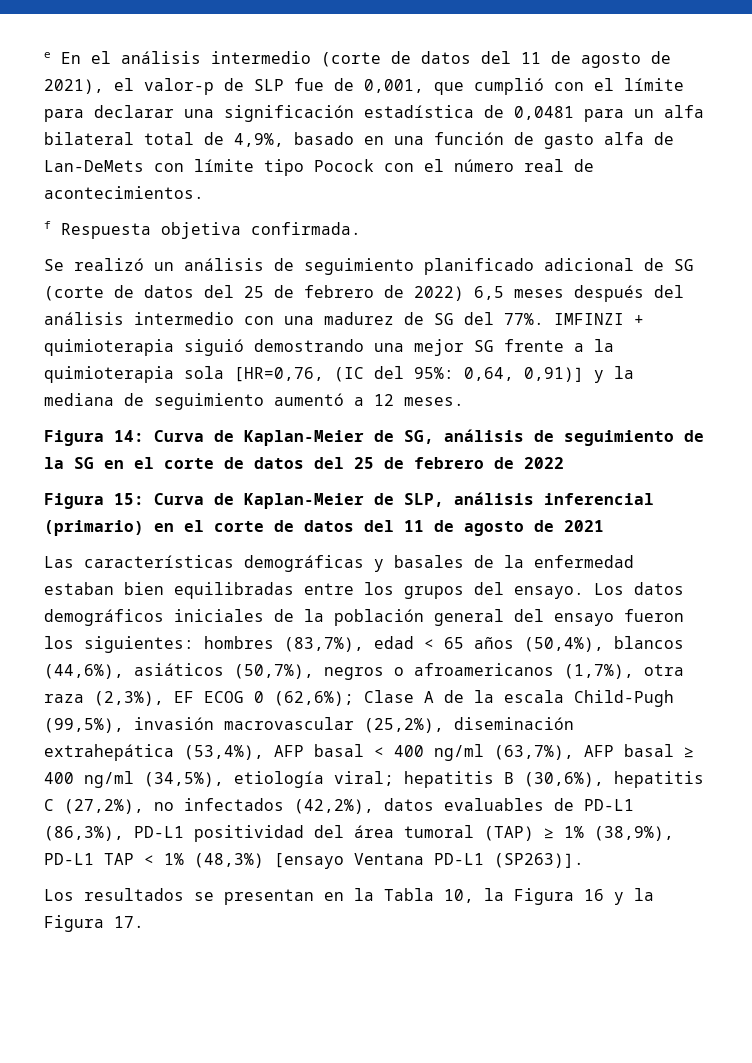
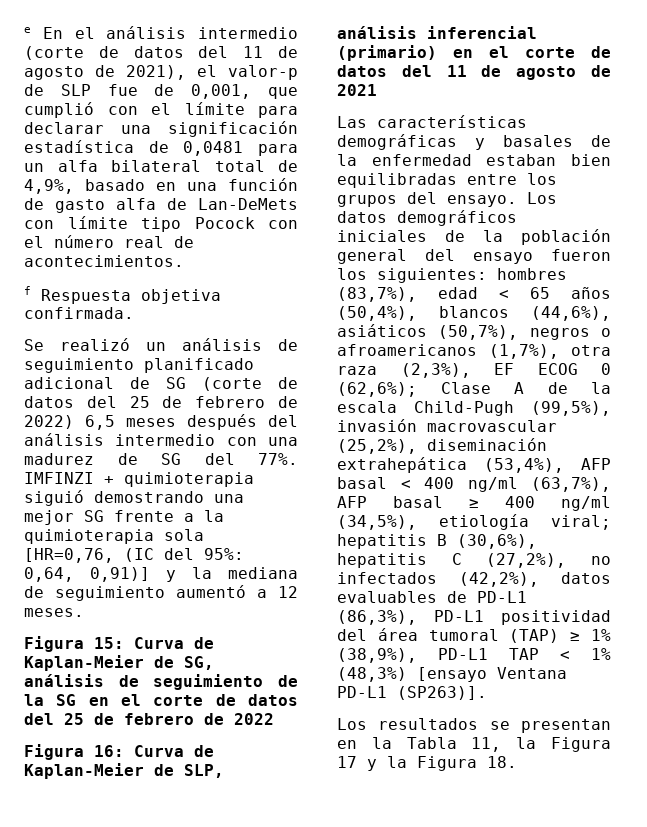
- Figura 14: Curva de Kaplan-Meier de SG, análisis de seguimiento de la SG en el corte de datos del 25 de febrero de 2022
+ Figura 15: Curva de Kaplan-Meier de SG, análisis de seguimiento de la SG en el corte de datos del 25 de febrero de 2022
- Figura 15: Curva de Kaplan-Meier de SLP, análisis inferencial (primario) en el corte de datos del 11 de agosto de 2021
+ Figura 16: Curva de Kaplan-Meier de SLP, análisis inferencial (primario) en el corte de datos del 11 de agosto de 2021
- Los resultados se presentan en la Tabla 10, la Figura 16 y la Figura 17.
+ Los resultados se presentan en la Tabla 11, la Figura 17 y la Figura 18.

